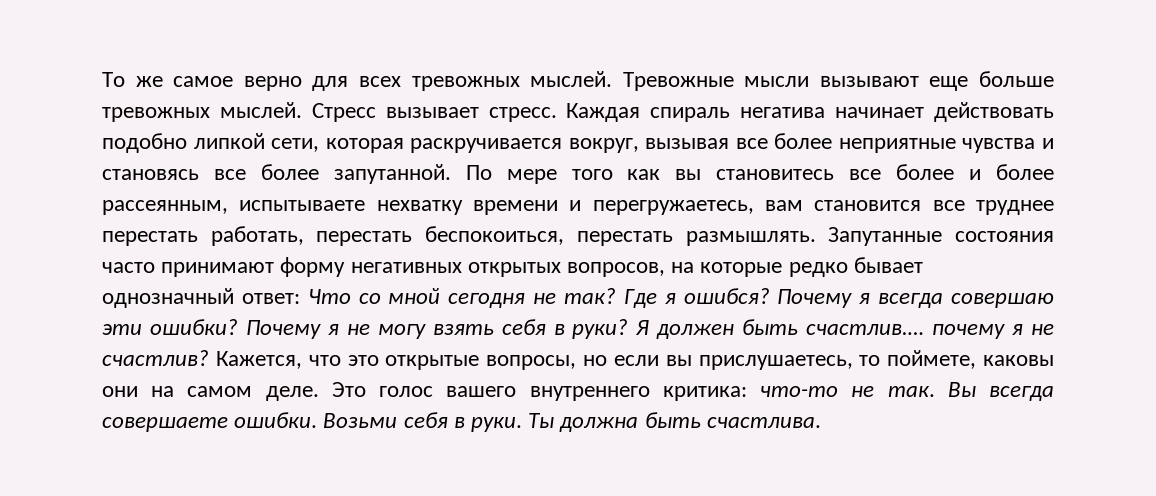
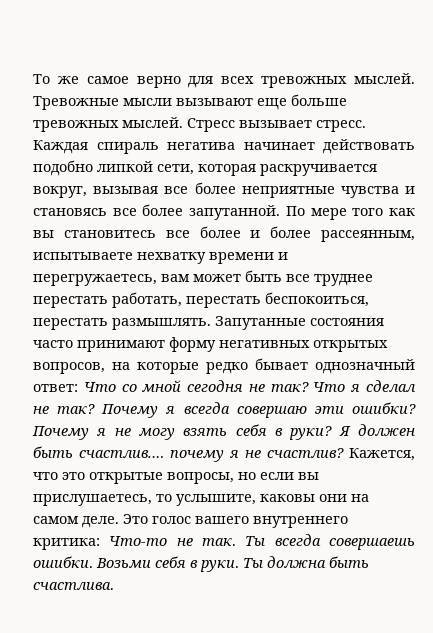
- По мере того как вы становитесь все более и более рассеянным, испытываете нехватку времени и перегружаетесь, вам становится все труднее перестать работать, перестать беспокоиться, перестать размышлять.
+ По мере того как вы становитесь все более и более рассеянным, испытываете нехватку времени и перегружаетесь, вам может быть все труднее перестать работать, перестать беспокоиться, перестать размышлять.
- Где я ошибся?
+ Что я сделал не так?
- Кажется, что это открытые вопросы, но если вы прислушаетесь, то поймете, каковы они на самом деле.
+ Кажется, что это открытые вопросы, но если вы прислушаетесь, то услышите, каковы они на самом деле.
- Это голос вашего внутреннего критика: что-то не так.
+ Это голос вашего внутреннего критика: Что-то не так.
- Вы всегда совершаете ошибки.
+ Ты всегда совершаешь ошибки.

